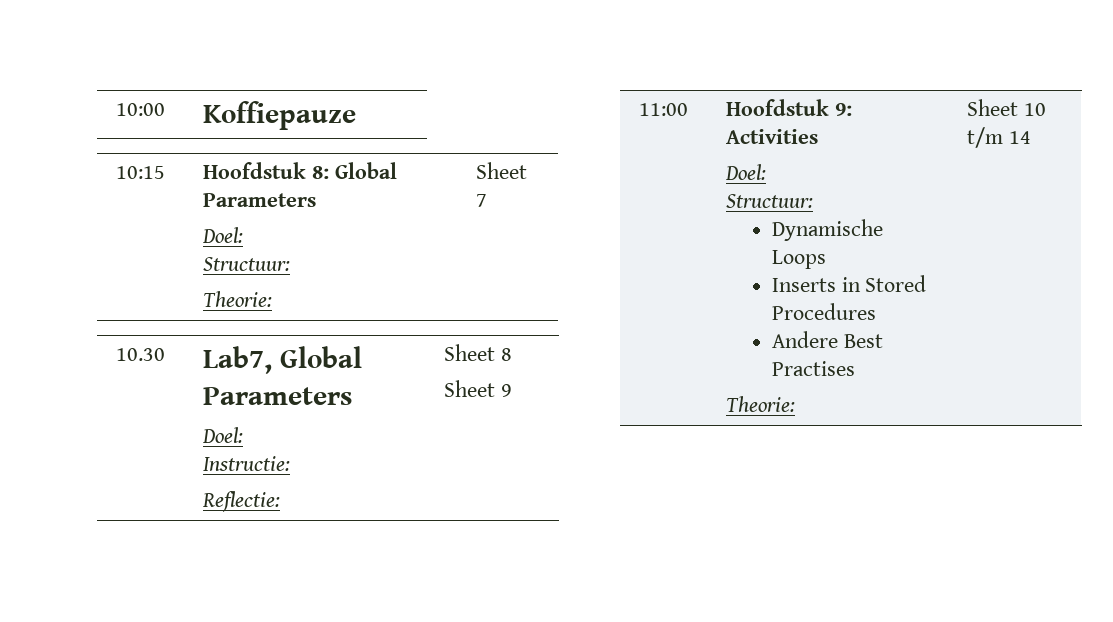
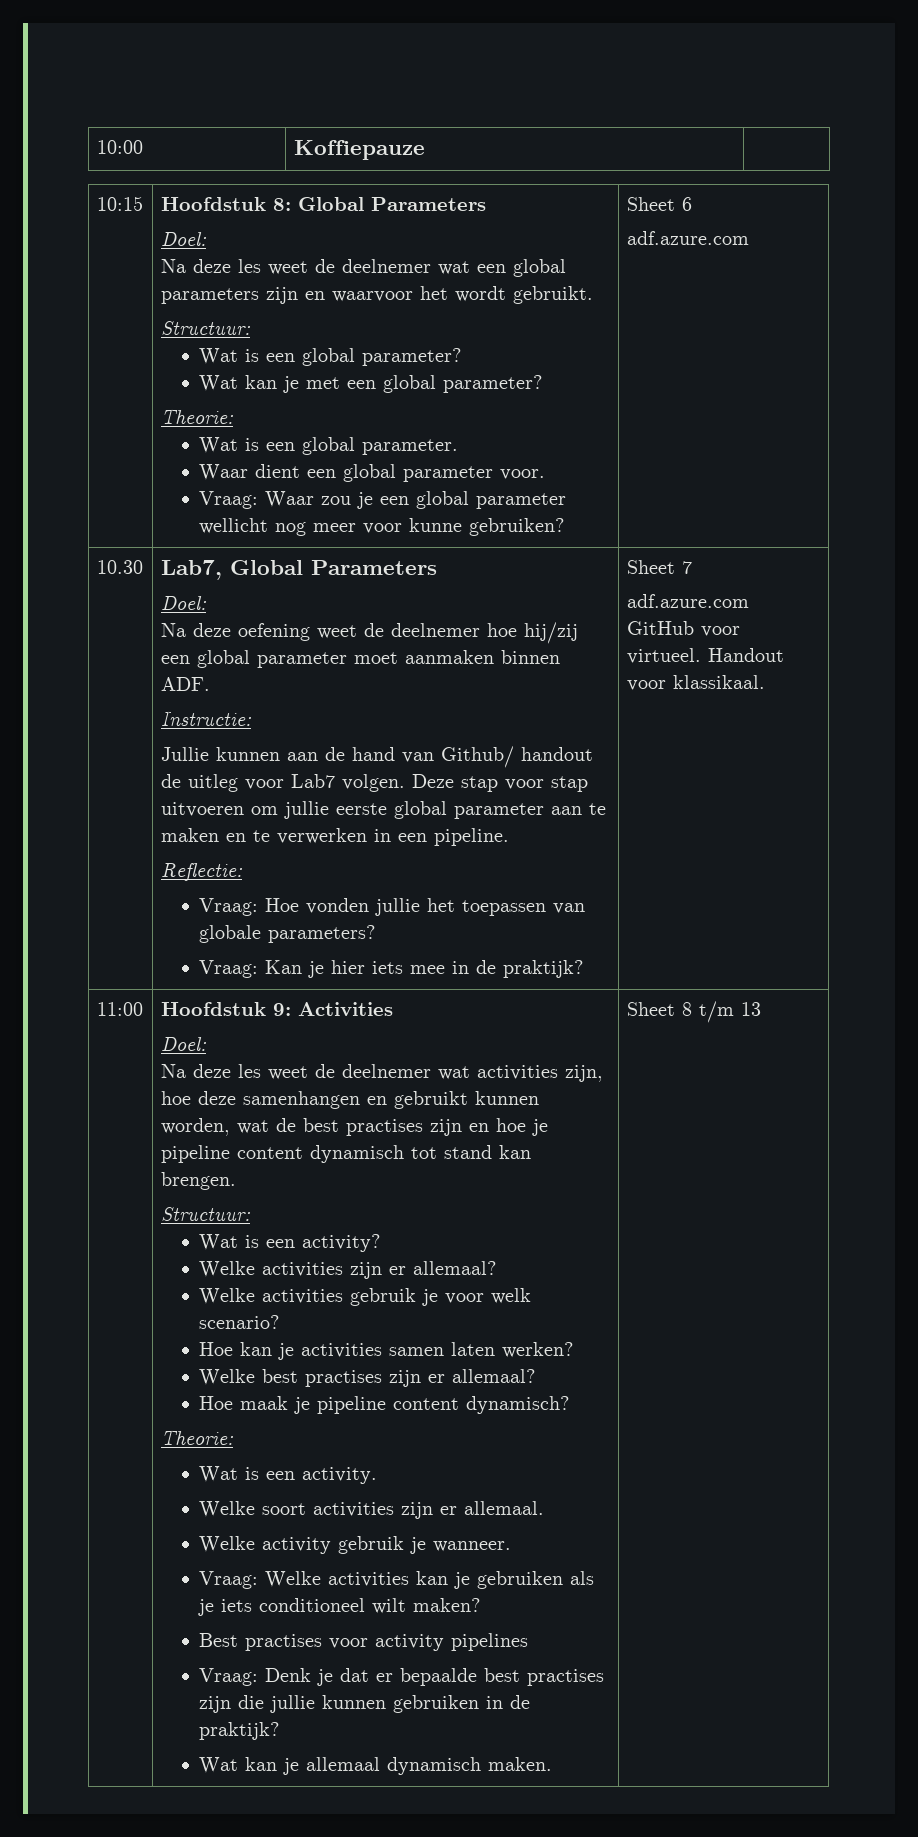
  Hoofdstuk 8: Global Parameters
  Doel:
+ Na deze les weet de deelnemer wat een global parameters zijn en waarvoor het wordt gebruikt.
  Structuur:
- Theorie: | Sheet 7
+ Wat is een global parameter?
+ Wat kan je met een global parameter?
+ Theorie:
+ Wat is een global parameter.
+ Waar dient een global parameter voor.
+ Vraag: Waar zou je een global parameter wellicht nog meer voor kunne gebruiken? | Sheet 6
+ adf.azure.com
+ Na deze oefening weet de deelnemer hoe hij/zij een global parameter moet aanmaken binnen ADF.
  Instructie:
- Reflectie: | Sheet 8
- Sheet 9
+ Jullie kunnen aan de hand van Github/ handout de uitleg voor Lab7 volgen. Deze stap voor stap uitvoeren om jullie eerste global parameter aan te maken en te verwerken in een pipeline.
+ Reflectie:
+ Vraag: Hoe vonden jullie het toepassen van globale parameters?
+ Vraag: Kan je hier iets mee in de praktijk? | Sheet 7
+ adf.azure.com GitHub voor virtueel. Handout voor klassikaal.
  Hoofdstuk 9: Activities
  Doel:
+ Na deze les weet de deelnemer wat activities zijn, hoe deze samenhangen en gebruikt kunnen worden, wat de best practises zijn en hoe je pipeline content dynamisch tot stand kan brengen.
  Structuur:
- Dynamische Loops
- Inserts in Stored Procedures
- Andere Best Practises
- Theorie: | Sheet 10 t/m 14
+ Wat is een activity?
+ Welke activities zijn er allemaal?
+ Welke activities gebruik je voor welk scenario?
+ Hoe kan je activities samen laten werken?
+ Welke best practises zijn er allemaal?
+ Hoe maak je pipeline content dynamisch?
+ Theorie:
+ Wat is een activity.
+ Welke soort activities zijn er allemaal.
+ Welke activity gebruik je wanneer.
+ Vraag: Welke activities kan je gebruiken als je iets conditioneel wilt maken?
+ Best practises voor activity pipelines
+ Vraag: Denk je dat er bepaalde best practises zijn die jullie kunnen gebruiken in de praktijk?
+ Wat kan je allemaal dynamisch maken. | Sheet 8 t/m 13

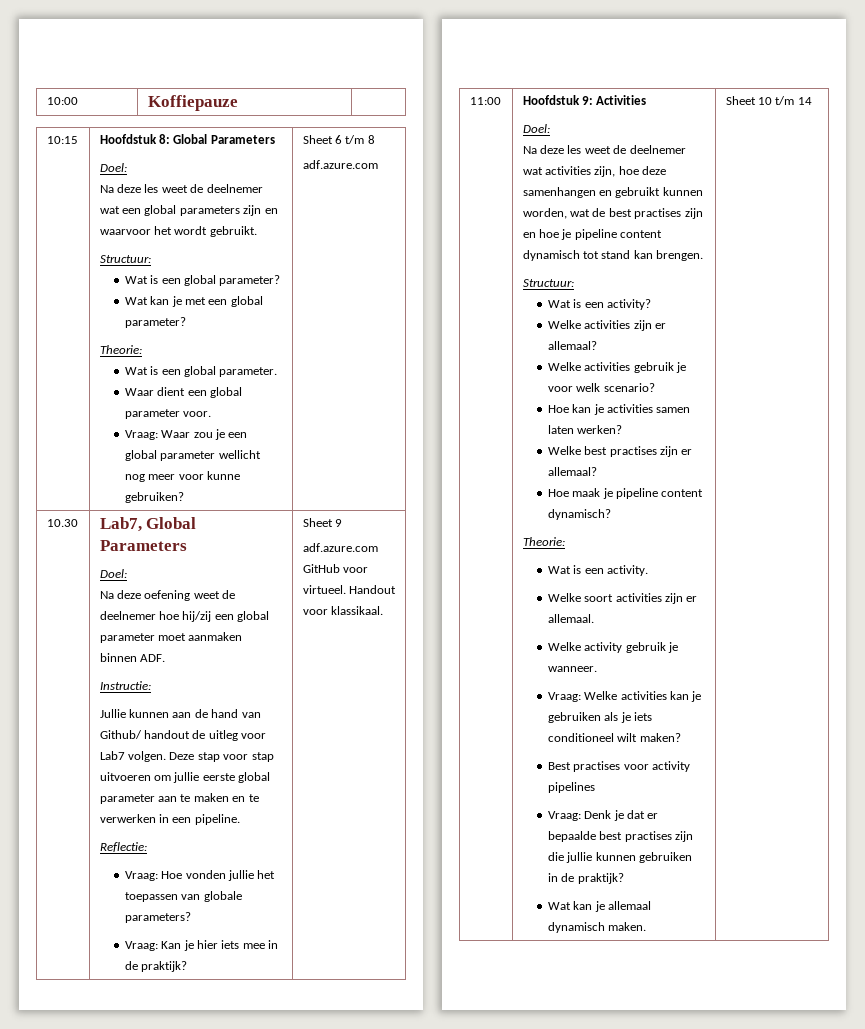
- Sheet 6
+ Sheet 6 t/m 8
- Sheet 7
+ Sheet 9
- Sheet 8 t/m 13
+ Sheet 10 t/m 14

